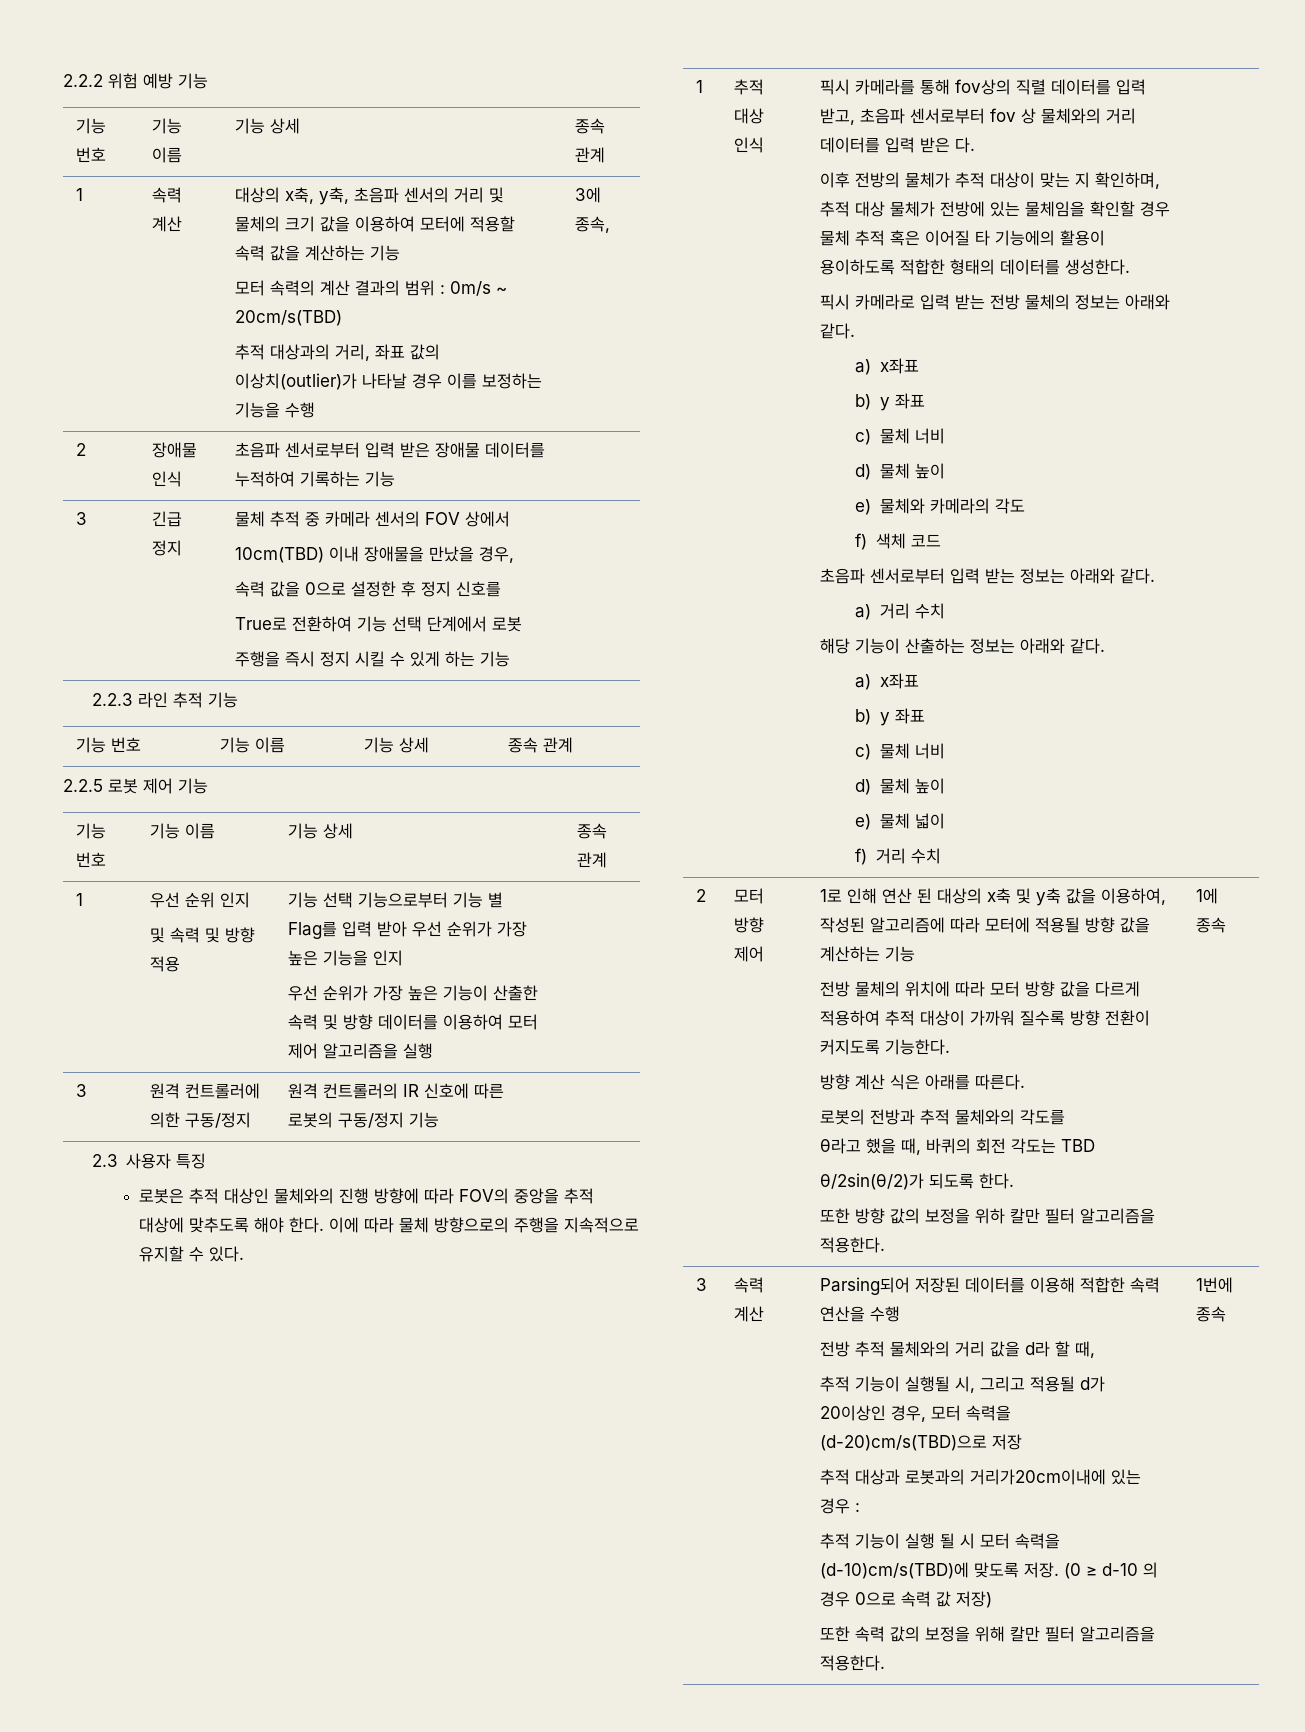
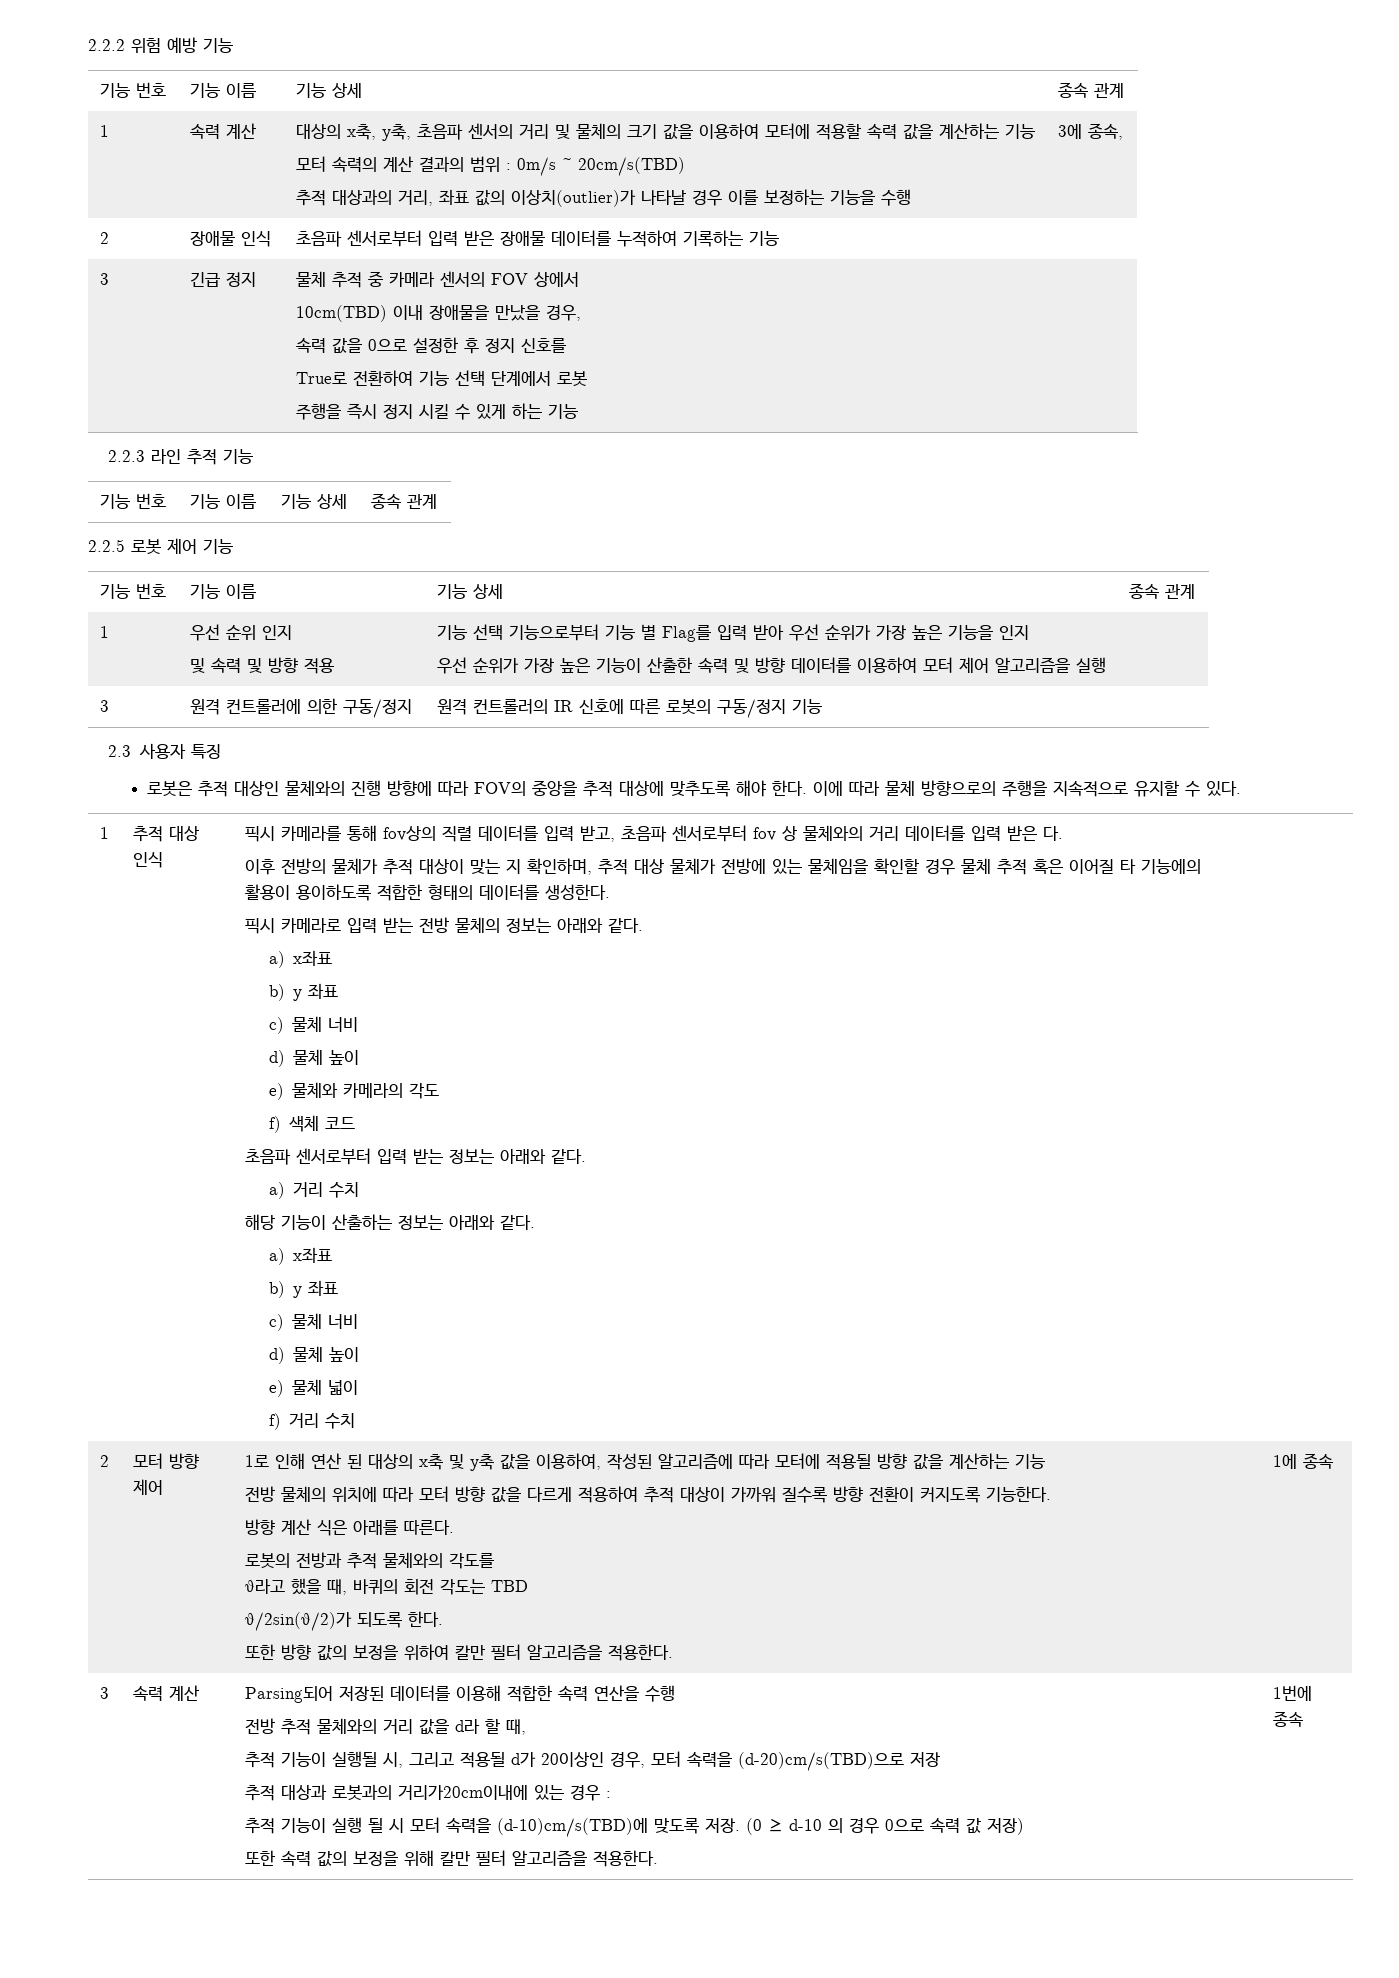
- 또한 방향 값의 보정을 위하 칼만 필터 알고리즘을 적용한다.
+ 또한 방향 값의 보정을 위하여 칼만 필터 알고리즘을 적용한다.

